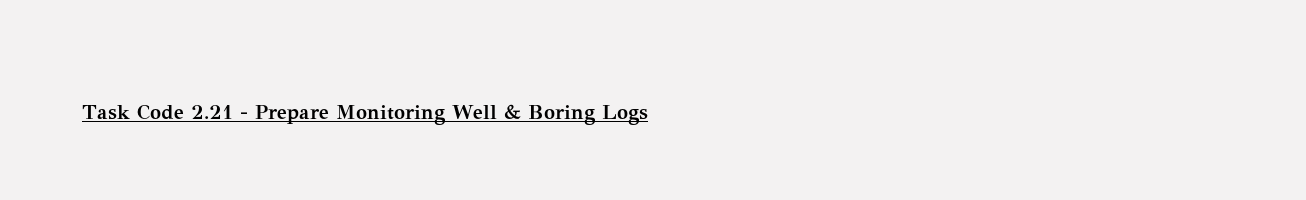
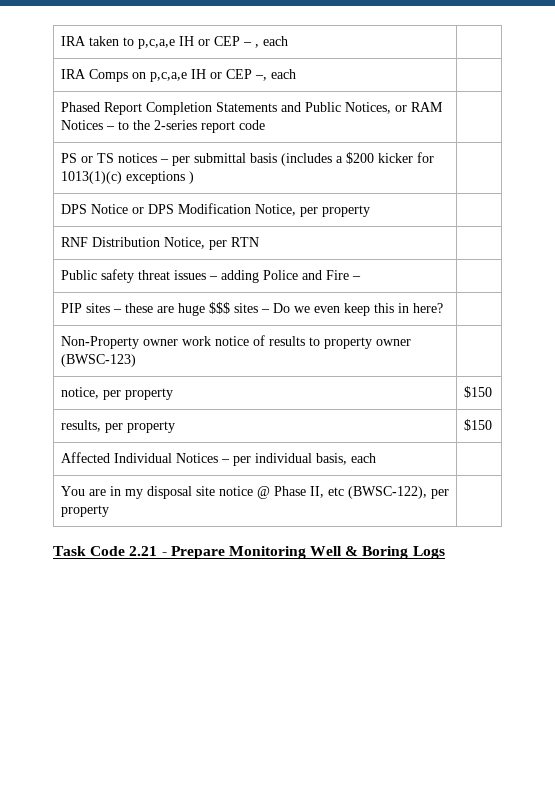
+ IRA taken to p,c,a,e IH or CEP – , each |
+ IRA Comps on p,c,a,e IH or CEP –, each |
+ Phased Report Completion Statements and Public Notices, or RAM Notices – to the 2-series report code |
+ PS or TS notices – per submittal basis (includes a $200 kicker for 1013(1)(c) exceptions ) |
+ DPS Notice or DPS Modification Notice, per property |
+ RNF Distribution Notice, per RTN |
+ Public safety threat issues – adding Police and Fire – |
+ PIP sites – these are huge $$$ sites – Do we even keep this in here? |
+ Non-Property owner work notice of results to property owner (BWSC-123) |
+ notice, per property | $150
+ results, per property | $150
+ Affected Individual Notices – per individual basis, each |
+ You are in my disposal site notice @ Phase II, etc (BWSC-122), per property |

